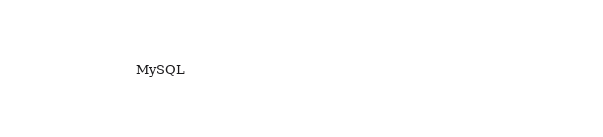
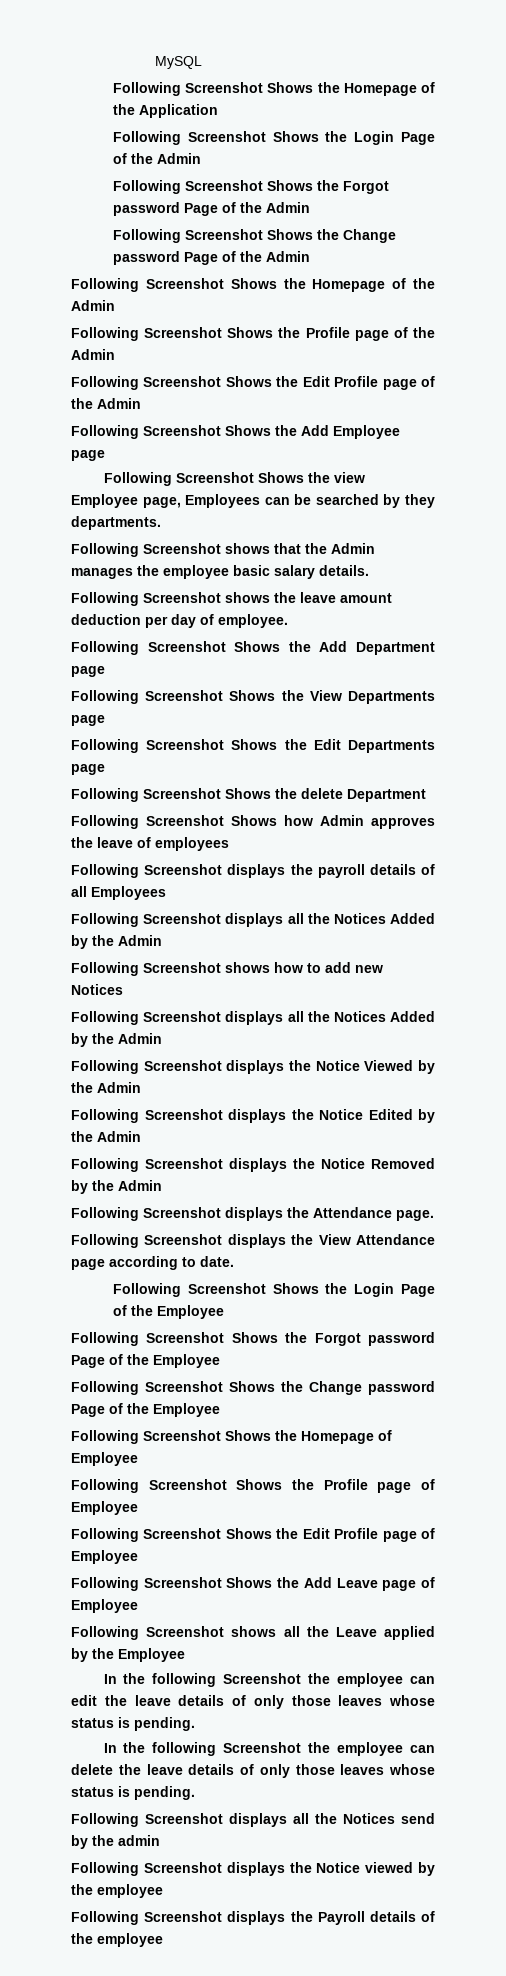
+ Following Screenshot Shows the Homepage of the Application
+ Following Screenshot Shows the Login Page of the Admin
+ Following Screenshot Shows the Forgot password Page of the Admin
+ Following Screenshot Shows the Change password Page of the Admin
+ Following Screenshot Shows the Homepage of the Admin
+ Following Screenshot Shows the Profile page of the Admin
+ Following Screenshot Shows the Edit Profile page of the Admin
+ Following Screenshot Shows the Add Employee page
+ Following Screenshot Shows the view Employee page, Employees can be searched by they departments.
+ Following Screenshot shows that the Admin manages the employee basic salary details.
+ Following Screenshot shows the leave amount deduction per day of employee.
+ Following Screenshot Shows the Add Department page
+ Following Screenshot Shows the View Departments page
+ Following Screenshot Shows the Edit Departments page
+ Following Screenshot Shows the delete Department
+ Following Screenshot Shows how Admin approves the leave of employees
+ Following Screenshot displays the payroll details of all Employees
+ Following Screenshot displays all the Notices Added by the Admin
+ Following Screenshot shows how to add new Notices
+ Following Screenshot displays all the Notices Added by the Admin
+ Following Screenshot displays the Notice Viewed by the Admin
+ Following Screenshot displays the Notice Edited by the Admin
+ Following Screenshot displays the Notice Removed by the Admin
+ Following Screenshot displays the Attendance page.
+ Following Screenshot displays the View Attendance page according to date.
+ Following Screenshot Shows the Login Page of the Employee
+ Following Screenshot Shows the Forgot password Page of the Employee
+ Following Screenshot Shows the Change password Page of the Employee
+ Following Screenshot Shows the Homepage of Employee
+ Following Screenshot Shows the Profile page of Employee
+ Following Screenshot Shows the Edit Profile page of Employee
+ Following Screenshot Shows the Add Leave page of Employee
+ Following Screenshot shows all the Leave applied by the Employee
+ In the following Screenshot the employee can edit the leave details of only those leaves whose status is pending.
+ In the following Screenshot the employee can delete the leave details of only those leaves whose status is pending.
+ Following Screenshot displays all the Notices send by the admin
+ Following Screenshot displays the Notice viewed by the employee
+ Following Screenshot displays the Payroll details of the employee

